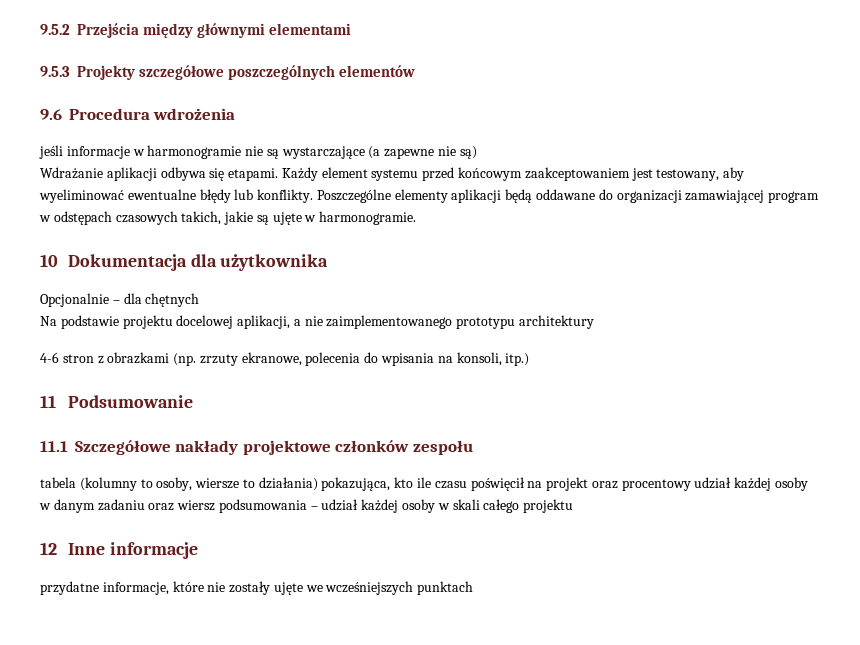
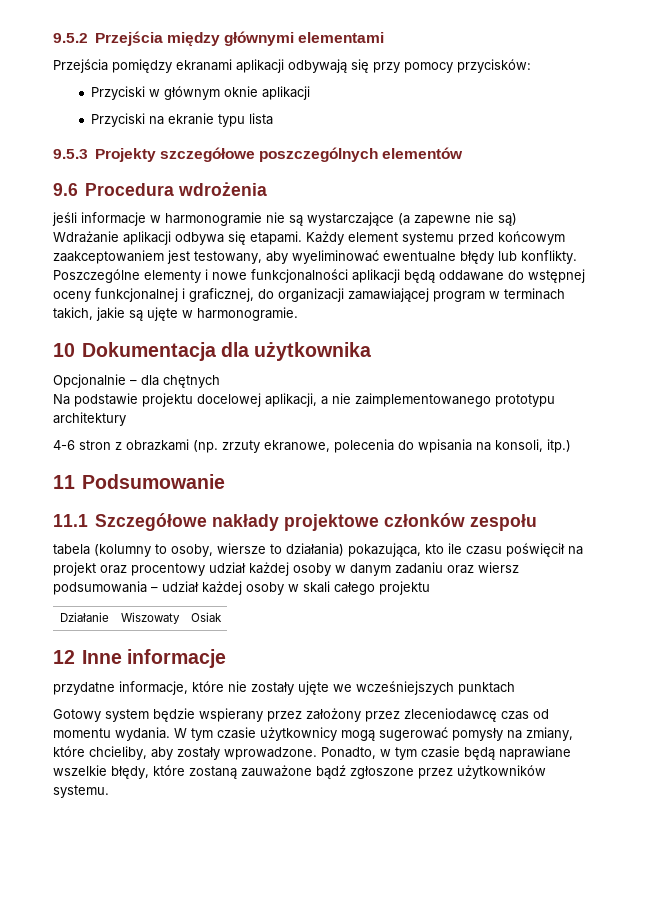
+ Przejścia pomiędzy ekranami aplikacji odbywają się przy pomocy przycisków:
+ Przyciski w głównym oknie aplikacji
+ Przyciski na ekranie typu lista
- Poszczególne elementy aplikacji będą oddawane do organizacji zamawiającej program w odstępach czasowych takich, jakie są ujęte w harmonogramie.
+ Poszczególne elementy i nowe funkcjonalności aplikacji będą oddawane do wstępnej oceny funkcjonalnej i graficznej, do organizacji zamawiającej program w terminach takich, jakie są ujęte w harmonogramie.
+ Działanie | Wiszowaty | Osiak
+ Gotowy system będzie wspierany przez założony przez zleceniodawcę czas od momentu wydania. W tym czasie użytkownicy mogą sugerować pomysły na zmiany, które chcieliby, aby zostały wprowadzone. Ponadto, w tym czasie będą naprawiane wszelkie błędy, które zostaną zauważone bądź zgłoszone przez użytkowników systemu.

